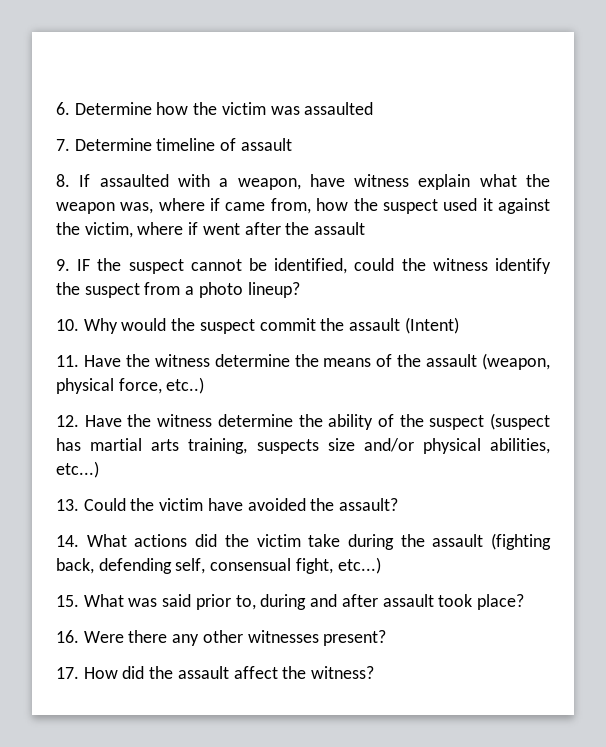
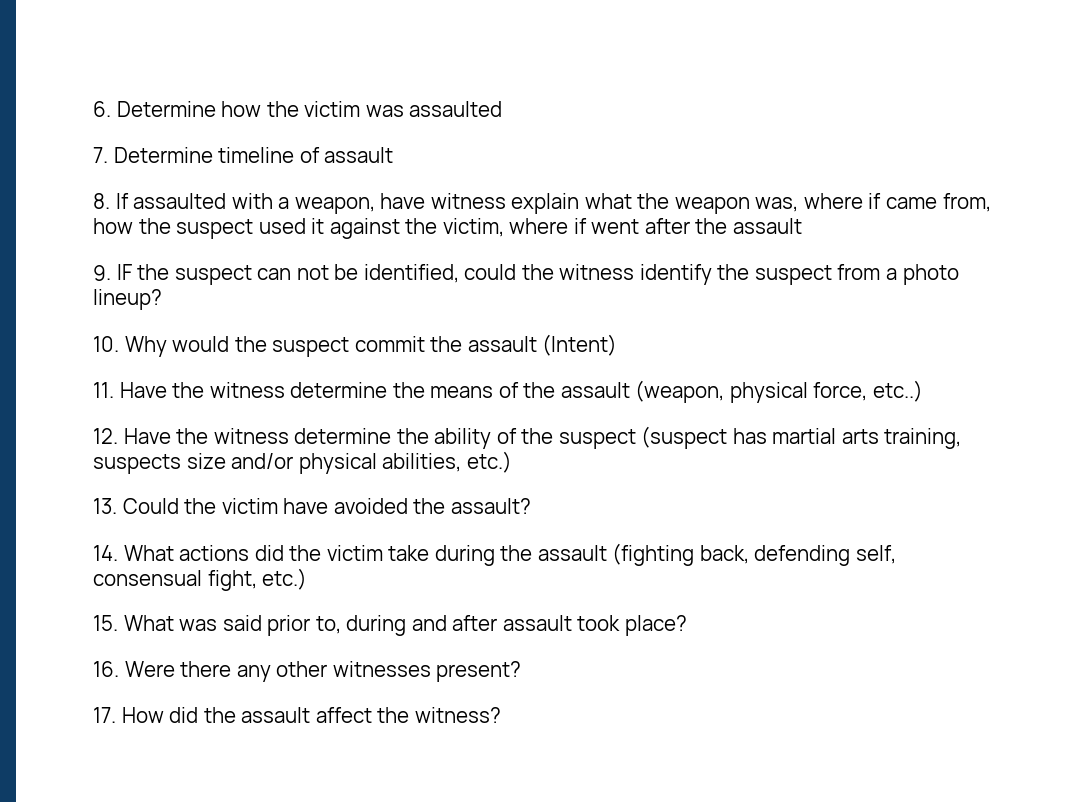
- 9. IF the suspect cannot be identified, could the witness identify the suspect from a photo lineup?
+ 9. IF the suspect can not be identified, could the witness identify the suspect from a photo lineup?
- 12. Have the witness determine the ability of the suspect (suspect has martial arts training, suspects size and/or physical abilities, etc...)
+ 12. Have the witness determine the ability of the suspect (suspect has martial arts training, suspects size and/or physical abilities, etc.)
- 14. What actions did the victim take during the assault (fighting back, defending self, consensual fight, etc...)
+ 14. What actions did the victim take during the assault (fighting back, defending self, consensual fight, etc.)

